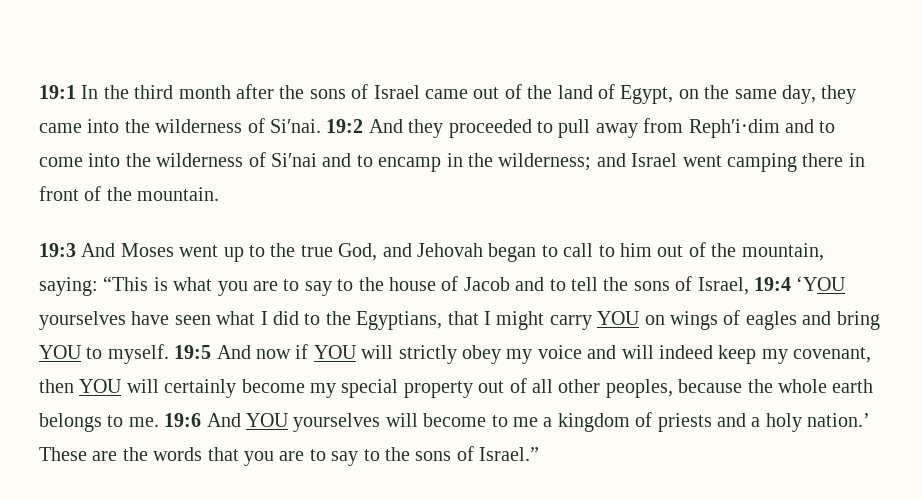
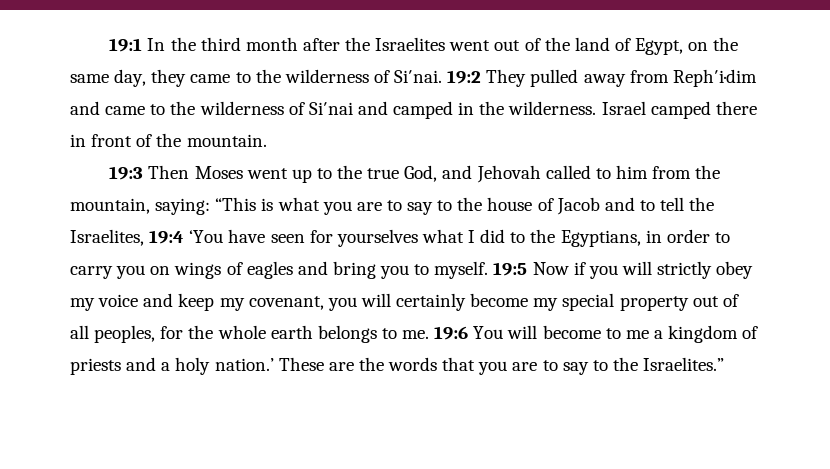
- 19:1 In the third month after the sons of Israel came out of the land of Egypt, on the same day, they came into the wilderness of Si′nai.
+ 19:1 In the third month after the Israelites went out of the land of Egypt, on the same day, they came to the wilderness of Si′nai.
- 19:2 And they proceeded to pull away from Reph′i·dim and to come into the wilderness of Si′nai and to encamp in the wilderness; and Israel went camping there in front of the mountain.
+ 19:2 They pulled away from Reph′i·dim and came to the wilderness of Si′nai and camped in the wilderness. Israel camped there in front of the mountain.
- 19:3 And Moses went up to the true God, and Jehovah began to call to him out of the mountain, saying: “This is what you are to say to the house of Jacob and to tell the sons of Israel, 19:4 ‘YOU yourselves have seen what I did to the Egyptians, that I might carry YOU on wings of eagles and bring YOU to myself.
+ 19:3 Then Moses went up to the true God, and Jehovah called to him from the mountain, saying: “This is what you are to say to the house of Jacob and to tell the Israelites, 19:4 ‘You have seen for yourselves what I did to the Egyptians, in order to carry you on wings of eagles and bring you to myself.
- 19:5 And now if YOU will strictly obey my voice and will indeed keep my covenant, then YOU will certainly become my special property out of all other peoples, because the whole earth belongs to me.
+ 19:5 Now if you will strictly obey my voice and keep my covenant, you will certainly become my special property out of all peoples, for the whole earth belongs to me.
- 19:6 And YOU yourselves will become to me a kingdom of priests and a holy nation.’
+ 19:6 You will become to me a kingdom of priests and a holy nation.’
- These are the words that you are to say to the sons of Israel.”
+ These are the words that you are to say to the Israelites.”

